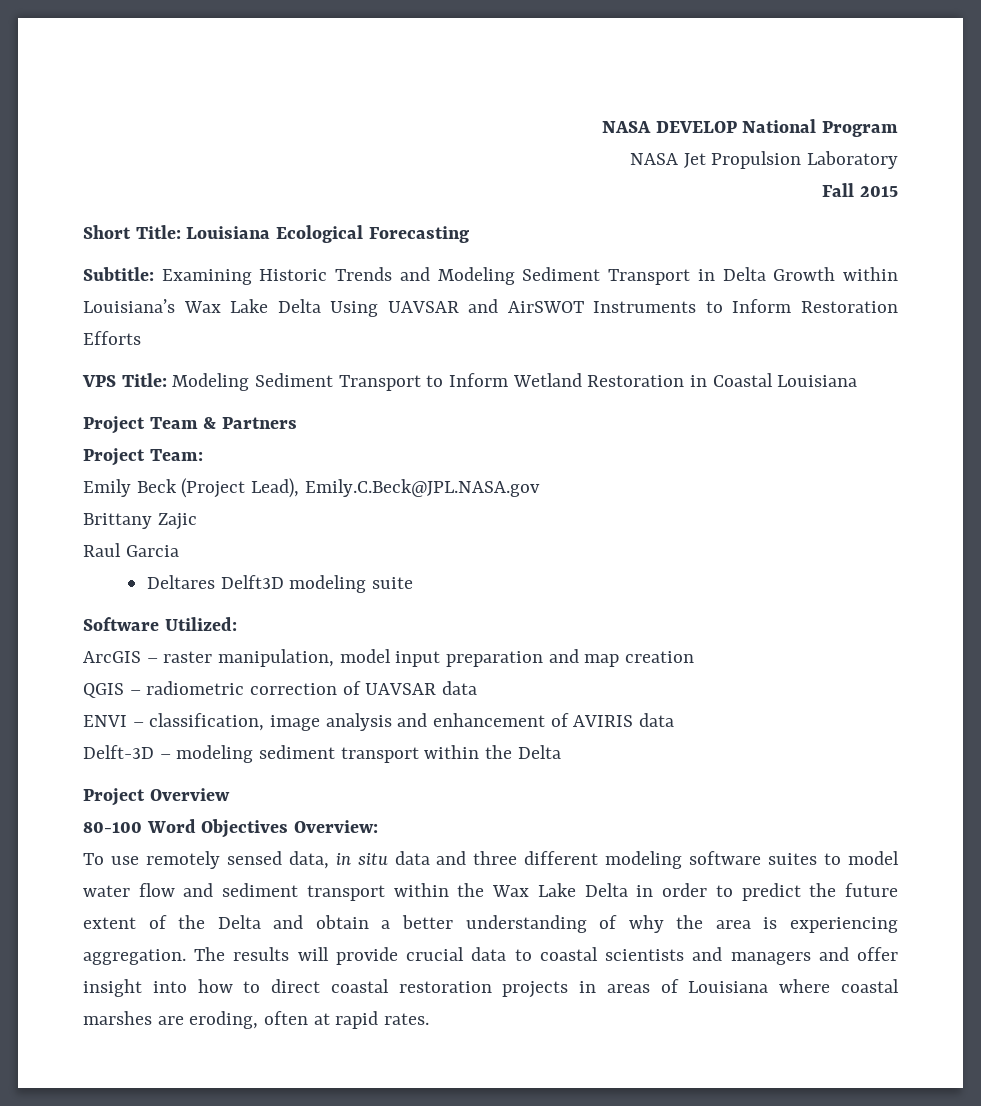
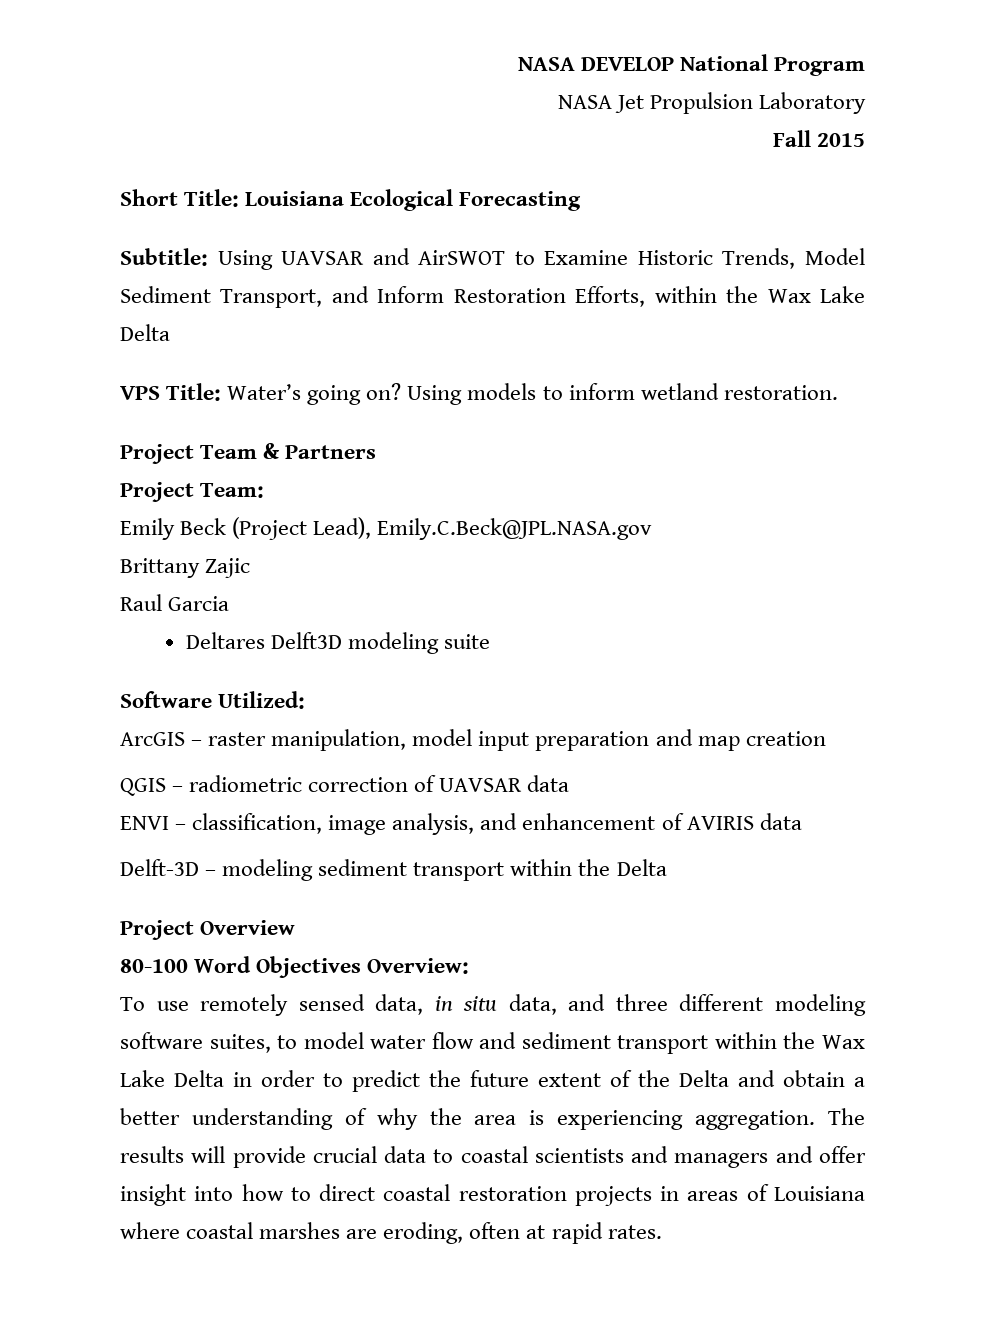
- Subtitle: Examining Historic Trends and Modeling Sediment Transport in Delta Growth within Louisiana’s Wax Lake Delta Using UAVSAR and AirSWOT Instruments to Inform Restoration Efforts
- VPS Title: Modeling Sediment Transport to Inform Wetland Restoration in Coastal Louisiana
+ Subtitle: Using UAVSAR and AirSWOT to Examine Historic Trends, Model Sediment Transport, and Inform Restoration Efforts, within the Wax Lake Delta
+ VPS Title: Water’s going on? Using models to inform wetland restoration.
- ENVI – classification, image analysis and enhancement of AVIRIS data
+ ENVI – classification, image analysis, and enhancement of AVIRIS data
- To use remotely sensed data, in situ data and three different modeling software suites to model water flow and sediment transport within the Wax Lake Delta in order to predict the future extent of the Delta and obtain a better understanding of why the area is experiencing aggregation.
+ To use remotely sensed data, in situ data, and three different modeling software suites, to model water flow and sediment transport within the Wax Lake Delta in order to predict the future extent of the Delta and obtain a better understanding of why the area is experiencing aggregation.

